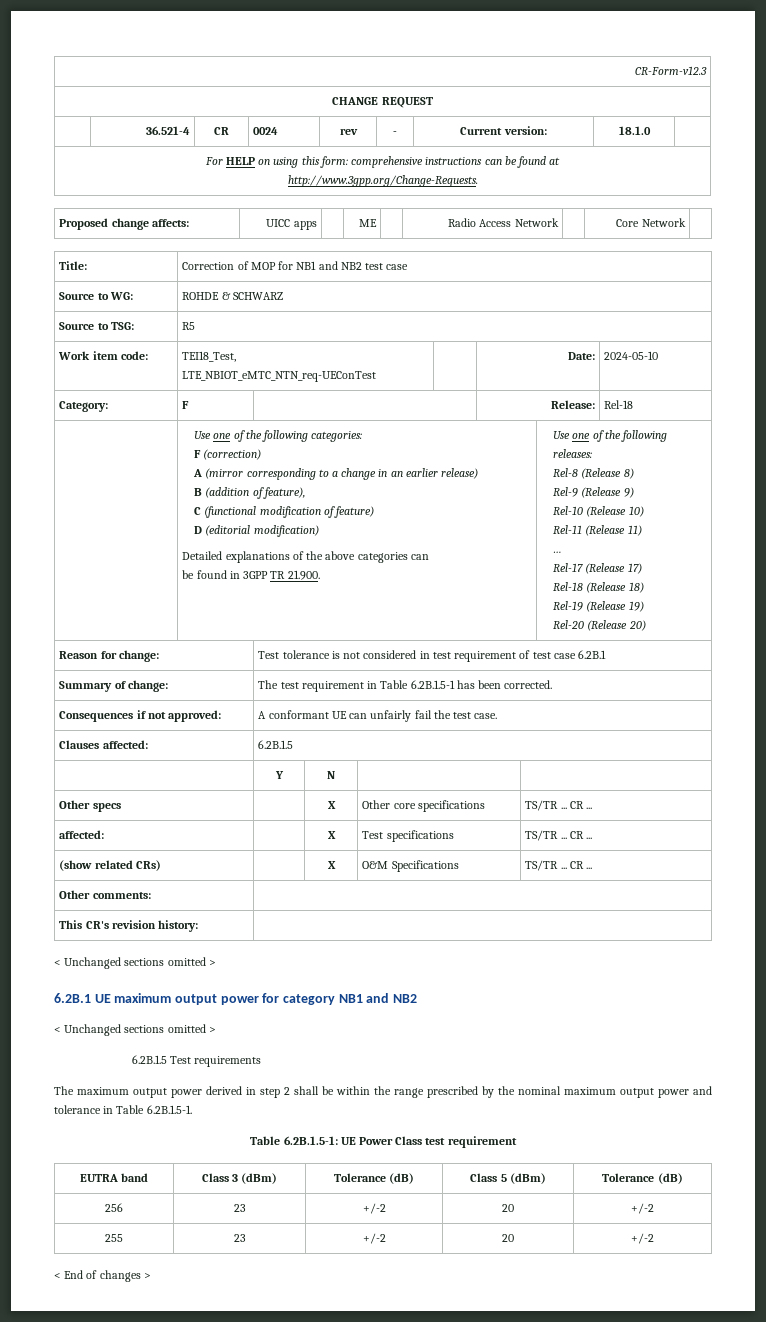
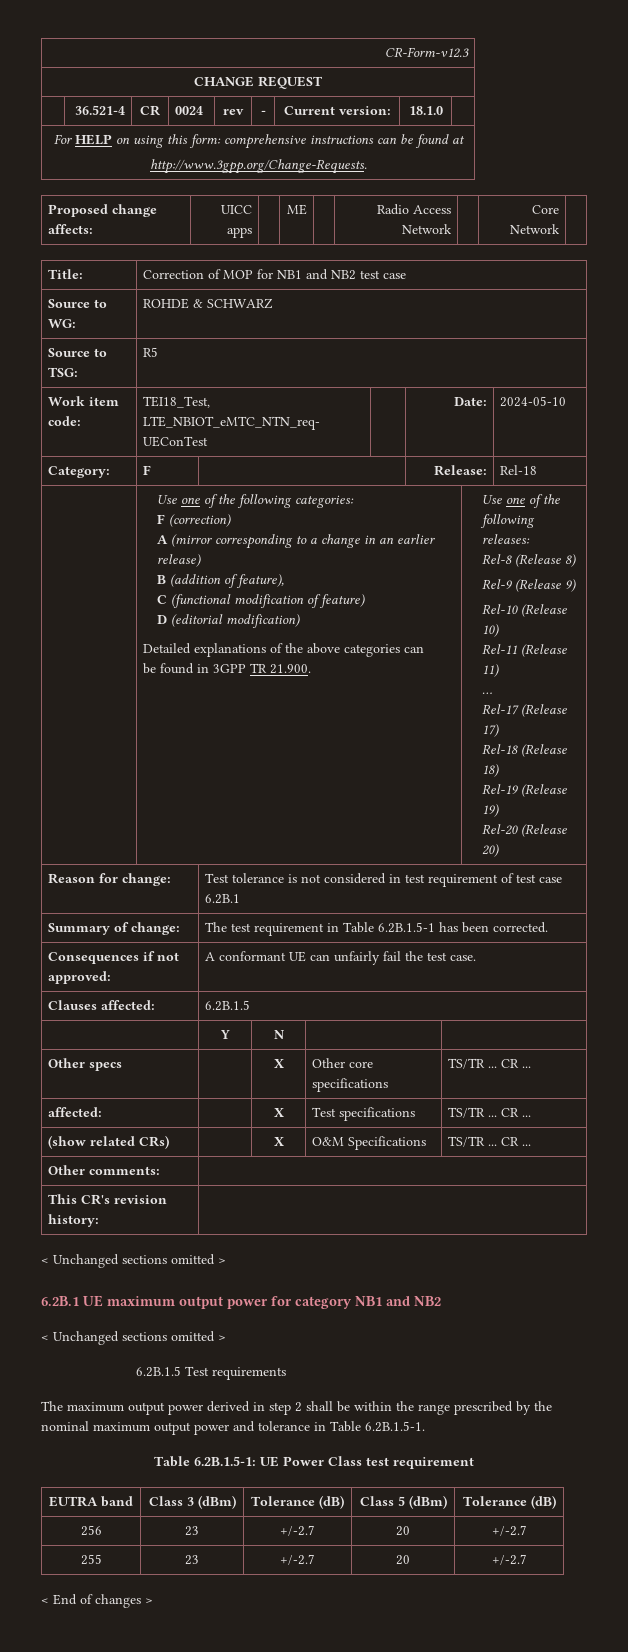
- 256 | 23 | +/-2 | 20 | +/-2
+ 256 | 23 | +/-2.7 | 20 | +/-2.7
- 255 | 23 | +/-2 | 20 | +/-2
+ 255 | 23 | +/-2.7 | 20 | +/-2.7

